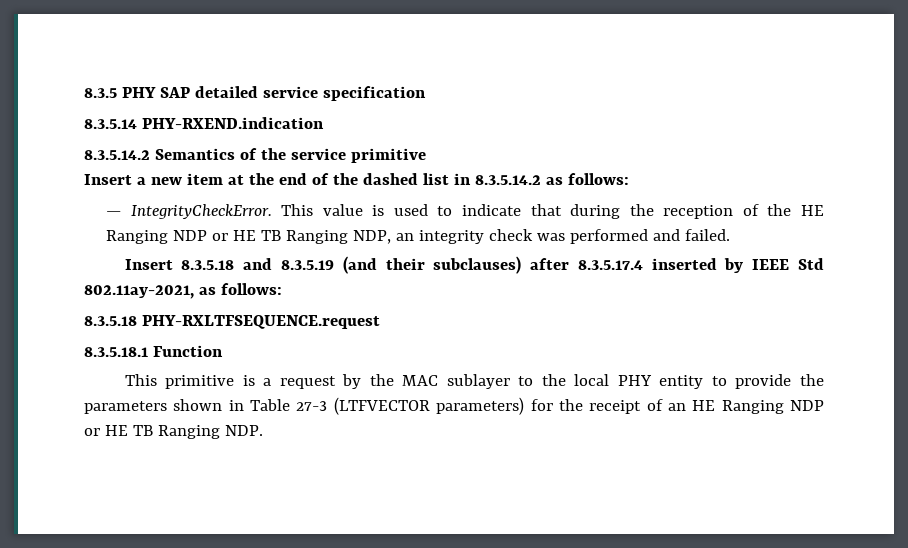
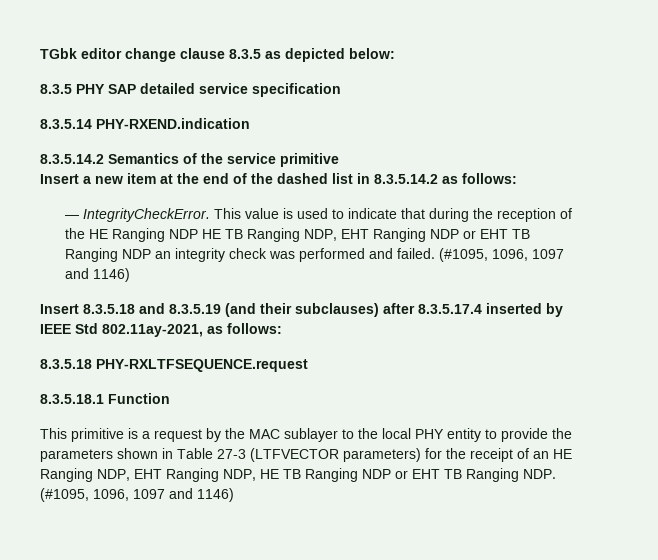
+ TGbk editor change clause 8.3.5 as depicted below:
- This value is used to indicate that during the reception of the HE Ranging NDP or HE TB Ranging NDP, an integrity check was performed and failed.
+ This value is used to indicate that during the reception of the HE Ranging NDP HE TB Ranging NDP, EHT Ranging NDP or EHT TB Ranging NDP an integrity check was performed and failed. (#1095, 1096, 1097 and 1146)
- This primitive is a request by the MAC sublayer to the local PHY entity to provide the parameters shown in Table 27-3 (LTFVECTOR parameters) for the receipt of an HE Ranging NDP or HE TB Ranging NDP.
+ This primitive is a request by the MAC sublayer to the local PHY entity to provide the parameters shown in Table 27-3 (LTFVECTOR parameters) for the receipt of an HE Ranging NDP, EHT Ranging NDP, HE TB Ranging NDP or EHT TB Ranging NDP. (#1095, 1096, 1097 and 1146)

